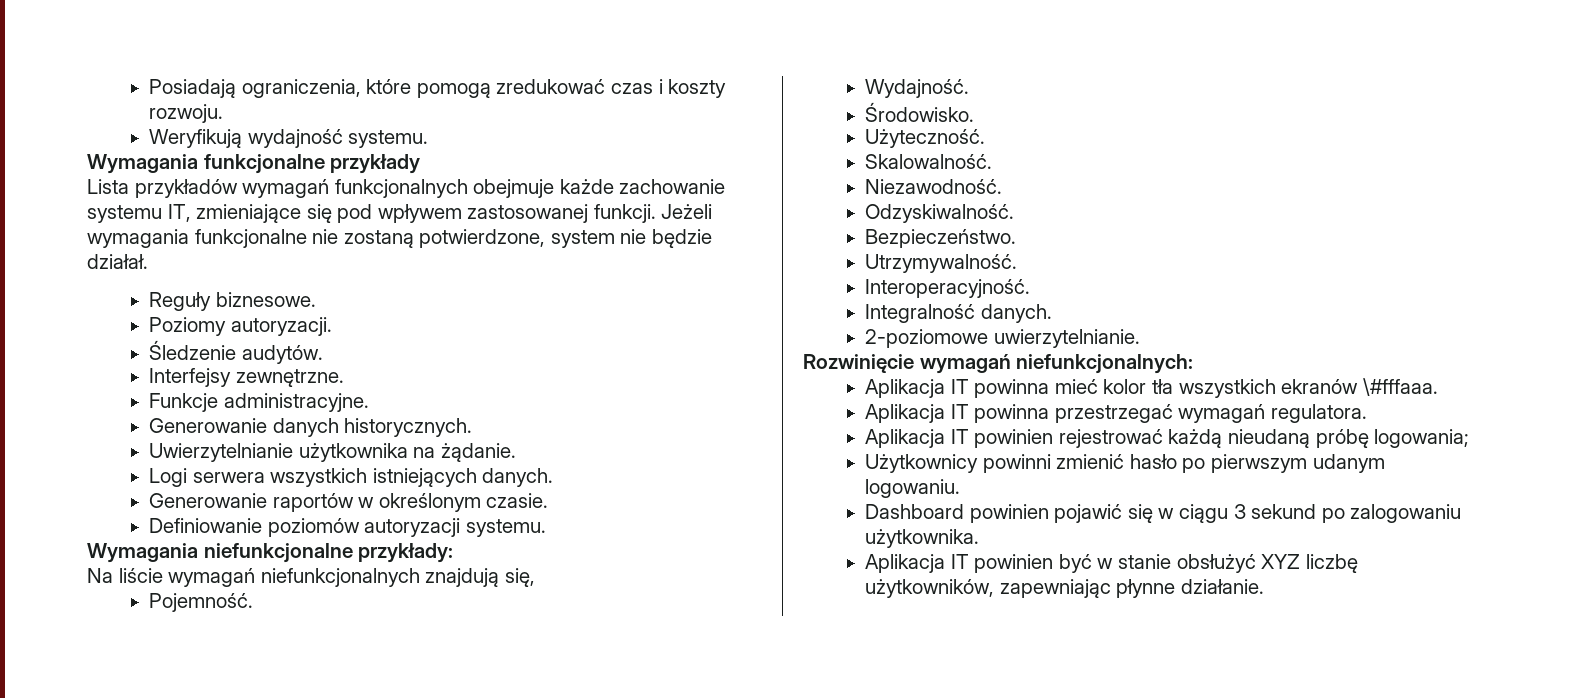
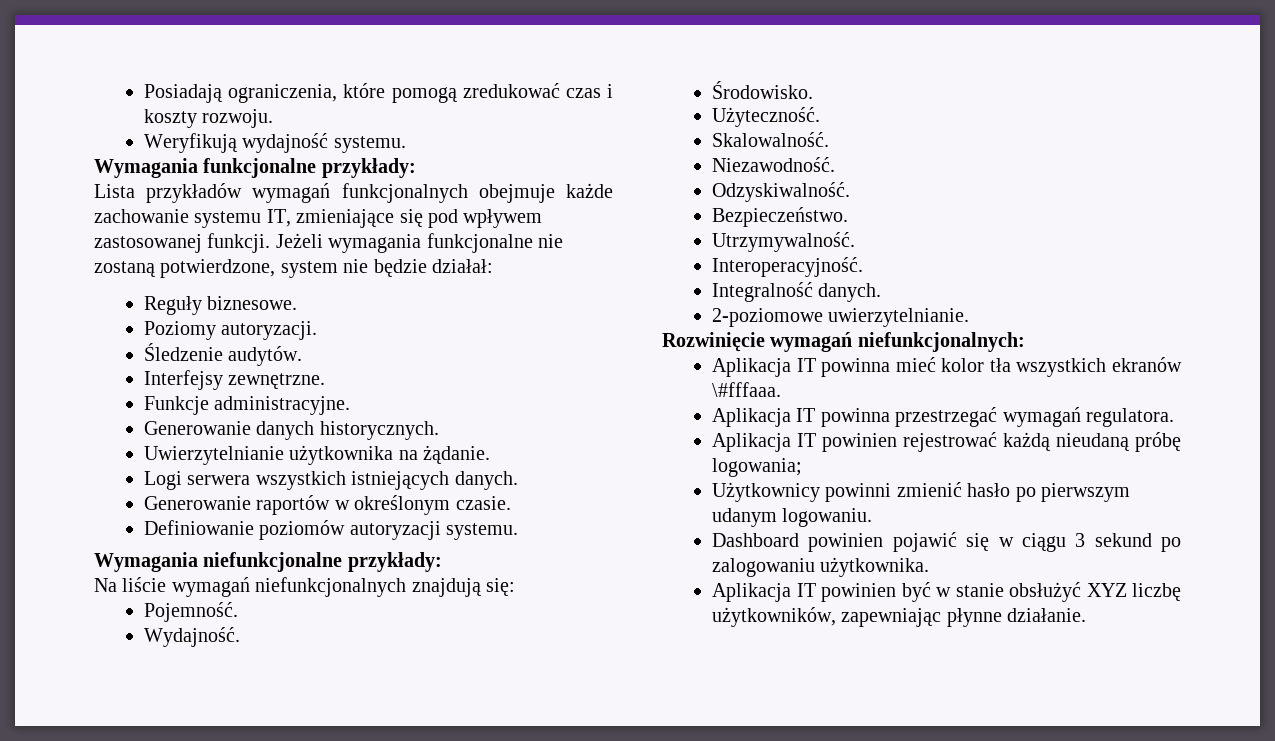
- Wymagania funkcjonalne przykłady
+ Wymagania funkcjonalne przykłady:
- Jeżeli wymagania funkcjonalne nie zostaną potwierdzone, system nie będzie działał.
+ Jeżeli wymagania funkcjonalne nie zostaną potwierdzone, system nie będzie działał:
- Na liście wymagań niefunkcjonalnych znajdują się,
+ Na liście wymagań niefunkcjonalnych znajdują się:

